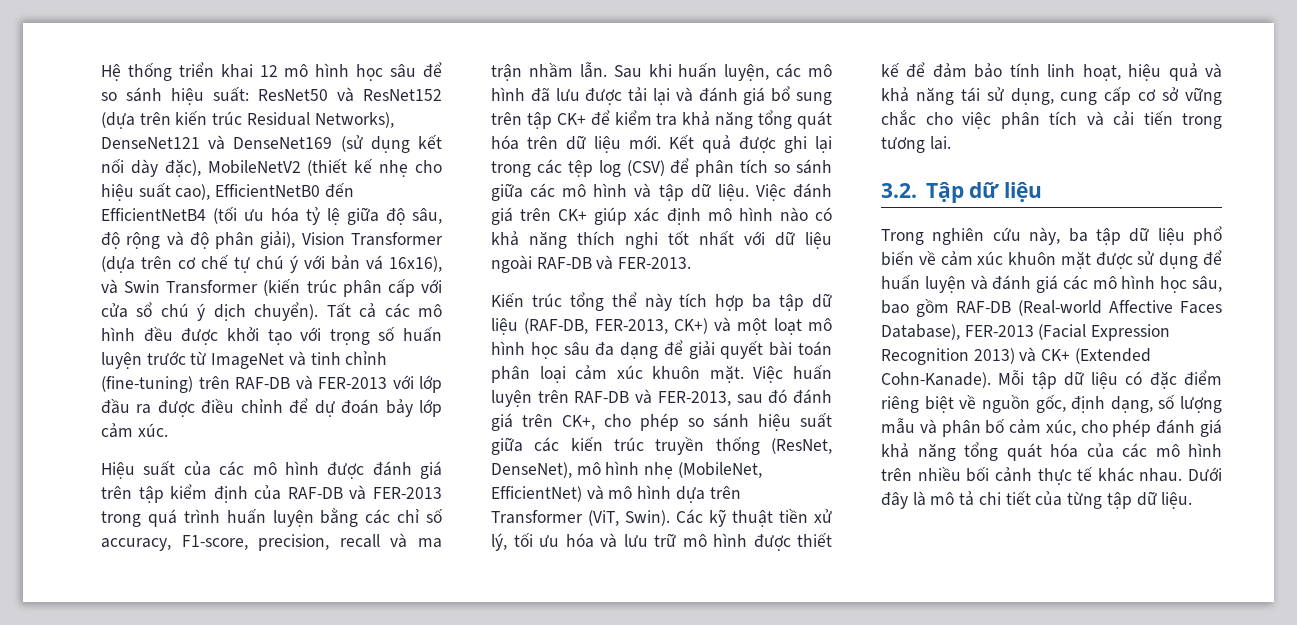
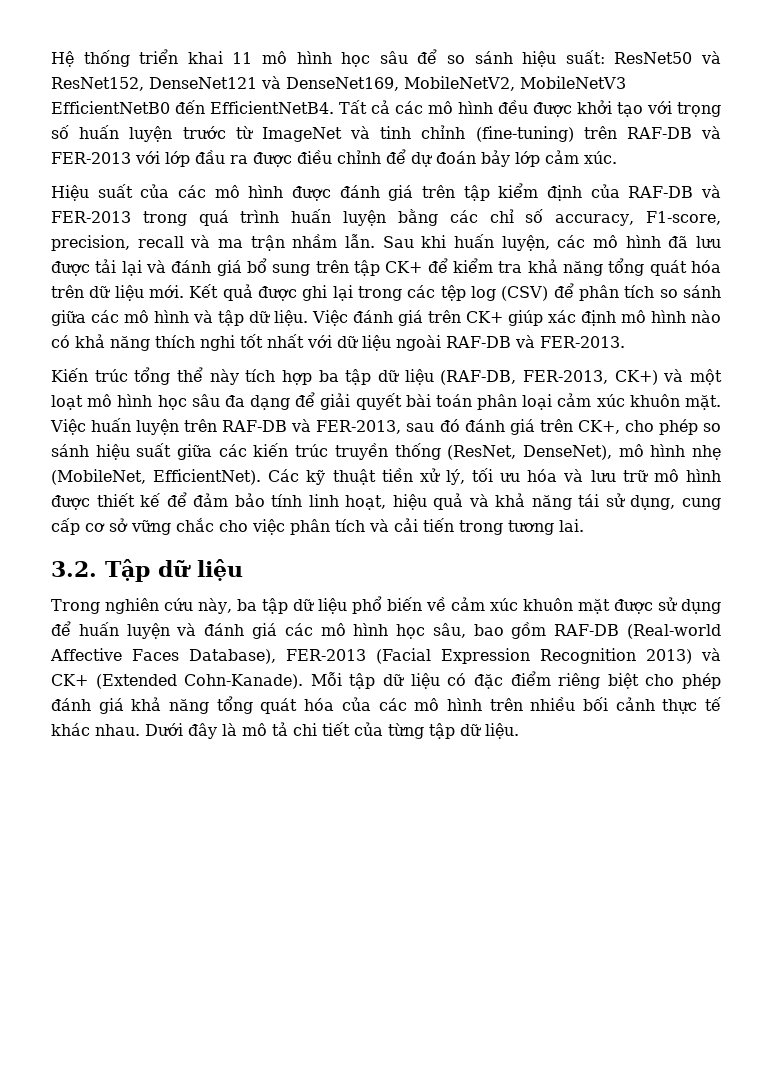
- Hệ thống triển khai 12 mô hình học sâu để so sánh hiệu suất: ResNet50 và ResNet152 (dựa trên kiến trúc Residual Networks), DenseNet121 và DenseNet169 (sử dụng kết nối dày đặc), MobileNetV2 (thiết kế nhẹ cho hiệu suất cao), EfficientNetB0 đến EfficientNetB4 (tối ưu hóa tỷ lệ giữa độ sâu, độ rộng và độ phân giải), Vision Transformer (dựa trên cơ chế tự chú ý với bản vá 16x16), và Swin Transformer (kiến trúc phân cấp với cửa sổ chú ý dịch chuyển).
+ Hệ thống triển khai 11 mô hình học sâu để so sánh hiệu suất: ResNet50 và ResNet152, DenseNet121 và DenseNet169, MobileNetV2, MobileNetV3 EfficientNetB0 đến EfficientNetB4.
- Việc huấn luyện trên RAF-DB và FER-2013, sau đó đánh giá trên CK+, cho phép so sánh hiệu suất giữa các kiến trúc truyền thống (ResNet, DenseNet), mô hình nhẹ (MobileNet, EfficientNet) và mô hình dựa trên Transformer (ViT, Swin).
+ Việc huấn luyện trên RAF-DB và FER-2013, sau đó đánh giá trên CK+, cho phép so sánh hiệu suất giữa các kiến trúc truyền thống (ResNet, DenseNet), mô hình nhẹ (MobileNet, EfficientNet).
- Mỗi tập dữ liệu có đặc điểm riêng biệt về nguồn gốc, định dạng, số lượng mẫu và phân bố cảm xúc, cho phép đánh giá khả năng tổng quát hóa của các mô hình trên nhiều bối cảnh thực tế khác nhau.
+ Mỗi tập dữ liệu có đặc điểm riêng biệt cho phép đánh giá khả năng tổng quát hóa của các mô hình trên nhiều bối cảnh thực tế khác nhau.

